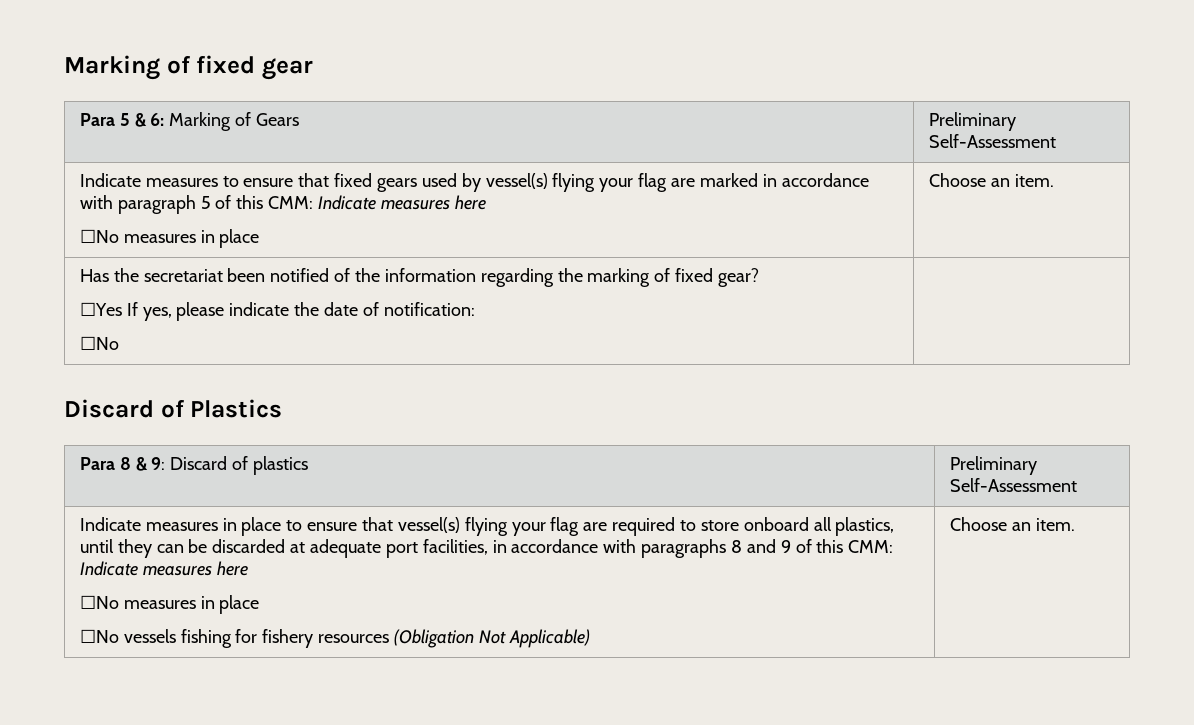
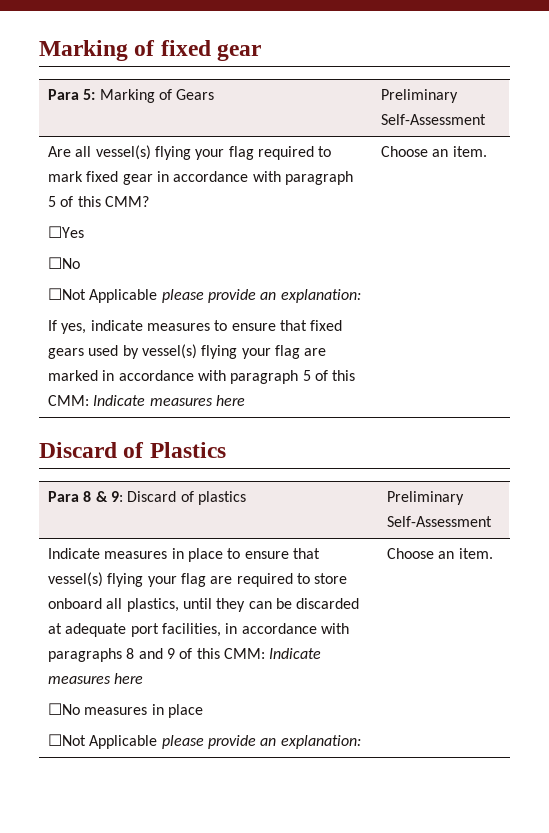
- Para 5 & 6: Marking of Gears | Preliminary Self-Assessment
+ Para 5: Marking of Gears | Preliminary Self-Assessment
- Indicate measures to ensure that fixed gears used by vessel(s) flying your flag are marked in accordance with paragraph 5 of this CMM: Indicate measures here
- ☐No measures in place | Choose an item.
- Has the secretariat been notified of the information regarding the marking of fixed gear?
- ☐Yes If yes, please indicate the date of notification:
- ☐No |
+ Are all vessel(s) flying your flag required to mark fixed gear in accordance with paragraph 5 of this CMM?
+ ☐Yes
+ ☐No
+ ☐Not Applicable please provide an explanation:
+ If yes, indicate measures to ensure that fixed gears used by vessel(s) flying your flag are marked in accordance with paragraph 5 of this CMM: Indicate measures here | Choose an item.
  Indicate measures in place to ensure that vessel(s) flying your flag are required to store onboard all plastics, until they can be discarded at adequate port facilities, in accordance with paragraphs 8 and 9 of this CMM: Indicate measures here
  ☐No measures in place
- ☐No vessels fishing for fishery resources (Obligation Not Applicable)
+ ☐Not Applicable please provide an explanation:

